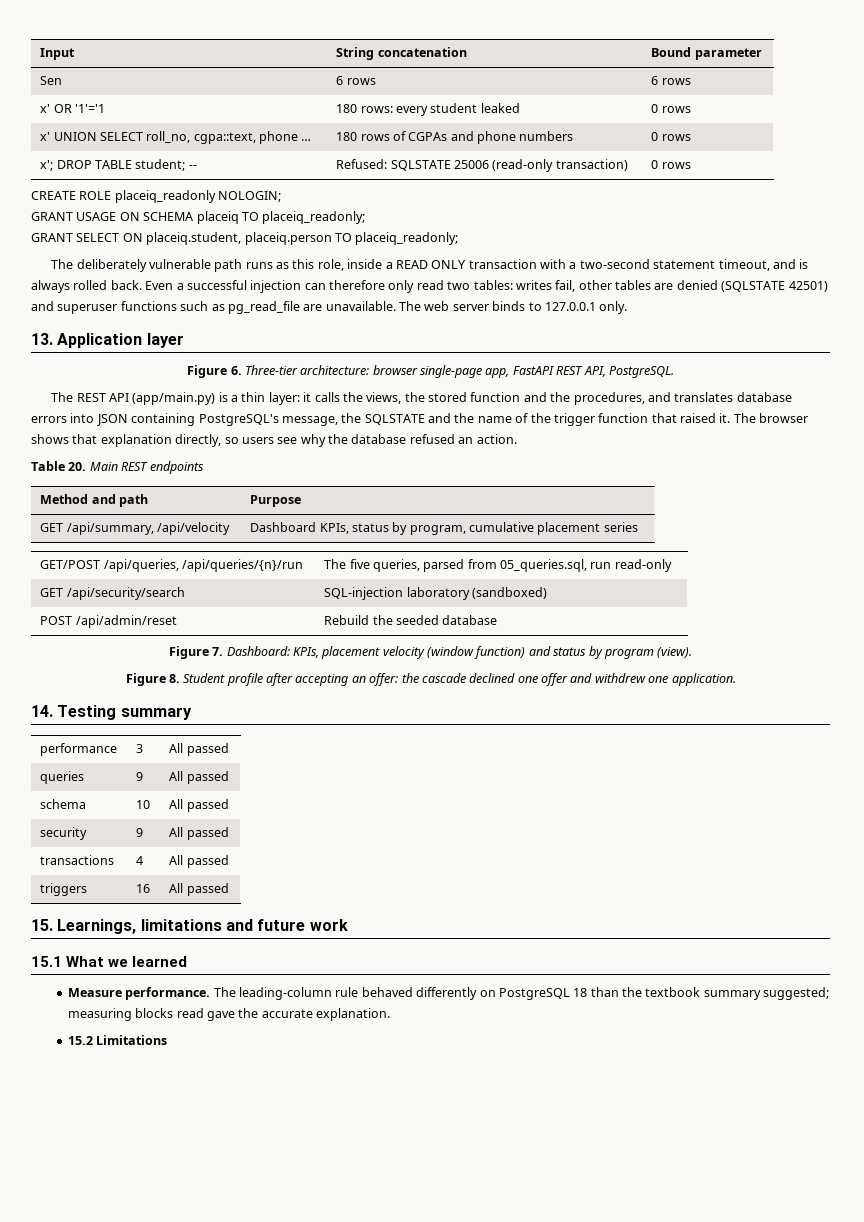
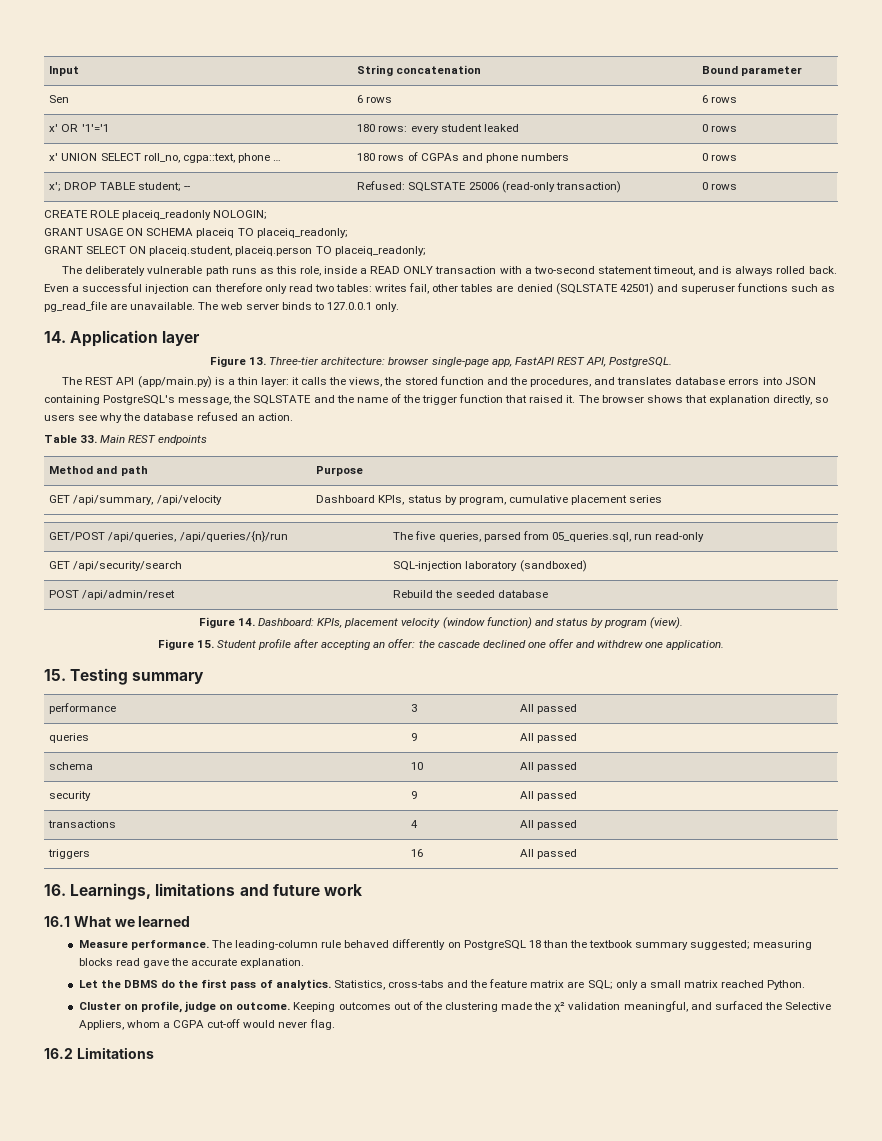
- 13. Application layer
+ 14. Application layer
- Figure 6. Three-tier architecture: browser single-page app, FastAPI REST API, PostgreSQL.
+ Figure 13. Three-tier architecture: browser single-page app, FastAPI REST API, PostgreSQL.
- Table 20. Main REST endpoints
+ Table 33. Main REST endpoints
- Figure 7. Dashboard: KPIs, placement velocity (window function) and status by program (view).
+ Figure 14. Dashboard: KPIs, placement velocity (window function) and status by program (view).
- Figure 8. Student profile after accepting an offer: the cascade declined one offer and withdrew one application.
+ Figure 15. Student profile after accepting an offer: the cascade declined one offer and withdrew one application.
- 14. Testing summary
+ 15. Testing summary
- 15. Learnings, limitations and future work
+ 16. Learnings, limitations and future work
- 15.1 What we learned
+ 16.1 What we learned
- 15.2 Limitations
+ Let the DBMS do the first pass of analytics. Statistics, cross-tabs and the feature matrix are SQL; only a small matrix reached Python.
+ Cluster on profile, judge on outcome. Keeping outcomes out of the clustering made the χ² validation meaningful, and surfaced the Selective Appliers, whom a CGPA cut-off would never flag.
+ 16.2 Limitations

